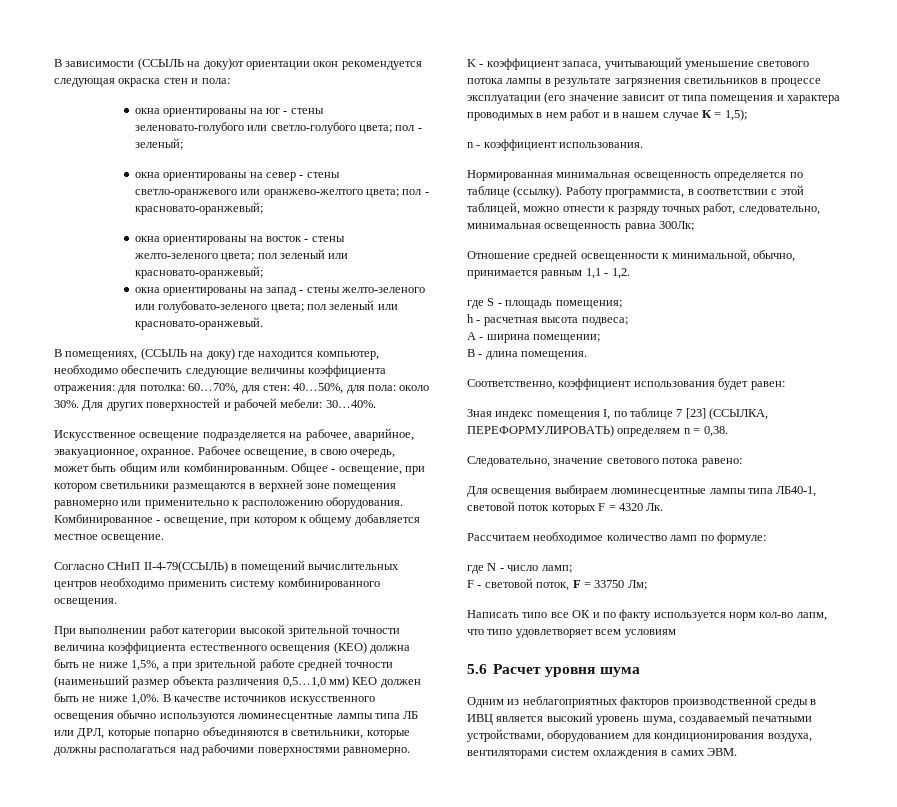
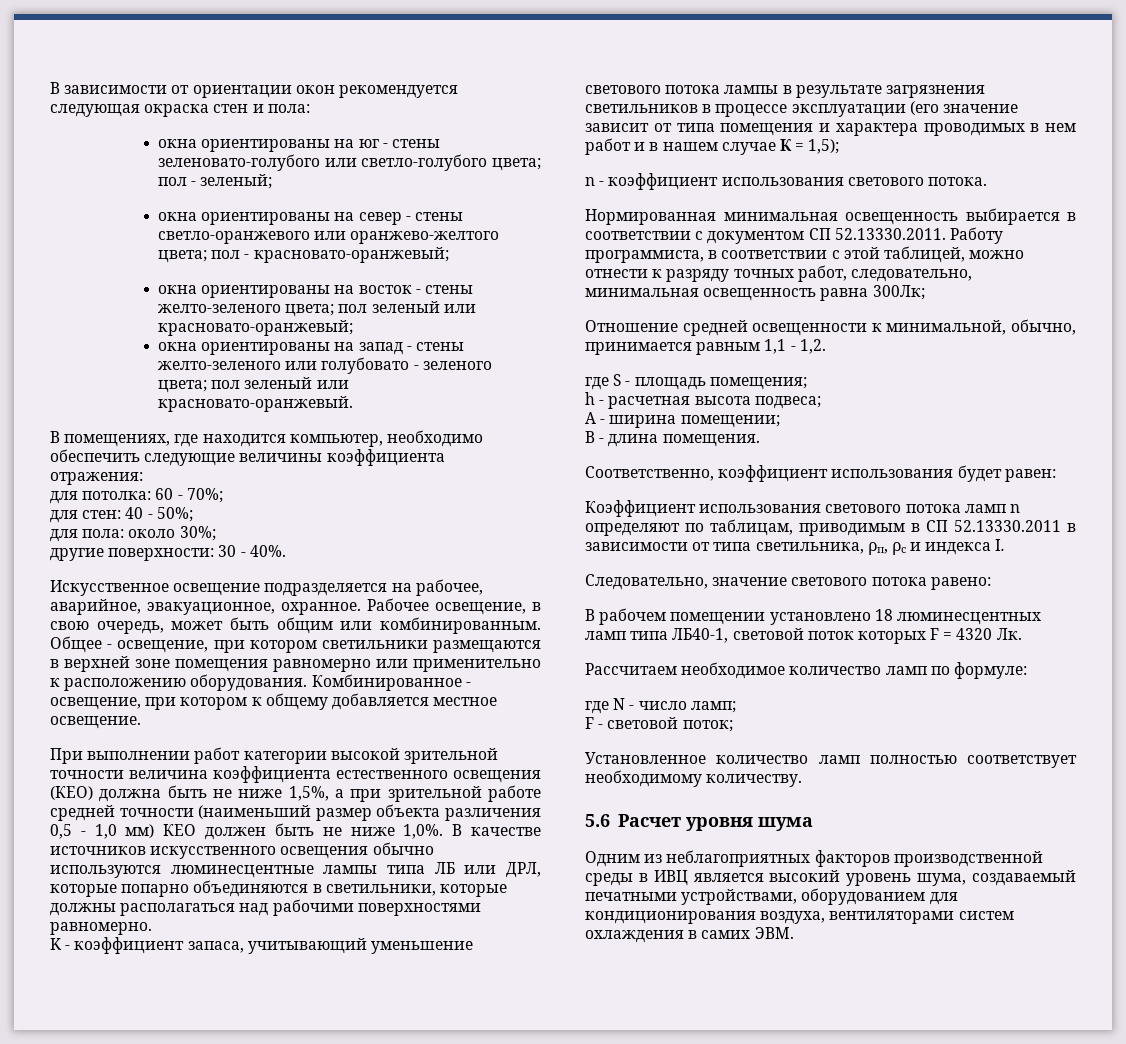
- В зависимости (ССЫЛЬ на доку)от ориентации окон рекомендуется следующая окраска стен и пола:
+ В зависимости от ориентации окон рекомендуется следующая окраска стен и пола:
- окна ориентированы на запад - стены желто-зеленого или голубовато-зеленого цвета; пол зеленый или красновато-оранжевый.
+ окна ориентированы на запад - стены желто-зеленого или голубовато - зеленого цвета; пол зеленый или красновато-оранжевый.
- В помещениях, (ССЫЛЬ на доку) где находится компьютер, необходимо обеспечить следующие величины коэффициента отражения: для потолка: 60…70%, для стен: 40…50%, для пола: около 30%. Для других поверхностей и рабочей мебели: 30…40%.
+ В помещениях, где находится компьютер, необходимо обеспечить следующие величины коэффициента отражения:
+ для потолка: 60 - 70%;
+ для стен: 40 - 50%;
+ для пола: около 30%;
+ другие поверхности: 30 - 40%.
- Согласно СНиП II-4-79(ССЫЛЬ) в помещений вычислительных центров необходимо применить систему комбинированного освещения.
- При выполнении работ категории высокой зрительной точности величина коэффициента естественного освещения (КЕО) должна быть не ниже 1,5%, а при зрительной работе средней точности (наименьший размер объекта различения 0,5…1,0 мм) КЕО должен быть не ниже 1,0%.
+ При выполнении работ категории высокой зрительной точности величина коэффициента естественного освещения (КЕО) должна быть не ниже 1,5%, а при зрительной работе средней точности (наименьший размер объекта различения 0,5 - 1,0 мм) КЕО должен быть не ниже 1,0%.
- n - коэффициент использования.
+ n - коэффициент использования светового потока.
- Нормированная минимальная освещенность определяется по таблице (ссылку). Работу программиста, в соответствии с этой таблицей, можно отнести к разряду точных работ, следовательно, минимальная освещенность равна 300Лк;
+ Нормированная минимальная освещенность выбирается в соответствии с документом СП 52.13330.2011. Работу программиста, в соответствии с этой таблицей, можно отнести к разряду точных работ, следовательно, минимальная освещенность равна 300Лк;
- Зная индекс помещения I, по таблице 7 [23] (ССЫЛКА, ПЕРЕФОРМУЛИРОВАТЬ) определяем n = 0,38.
+ Коэффициент использования светового потока ламп n определяют по таблицам, приводимым в СП 52.13330.2011 в зависимости от типа светильника, ρп, ρс и индекса I.
- Для освещения выбираем люминесцентные лампы типа ЛБ40-1, световой поток которых F = 4320 Лк.
+ В рабочем помещении установлено 18 люминесцентных ламп типа ЛБ40-1, световой поток которых F = 4320 Лк.
- F - световой поток, F = 33750 Лм;
- Написать типо все ОК и по факту используется норм кол-во лапм, что типо удовлетворяет всем условиям
+ F - световой поток;
+ Установленное количество ламп полностью соответствует необходимому количеству.

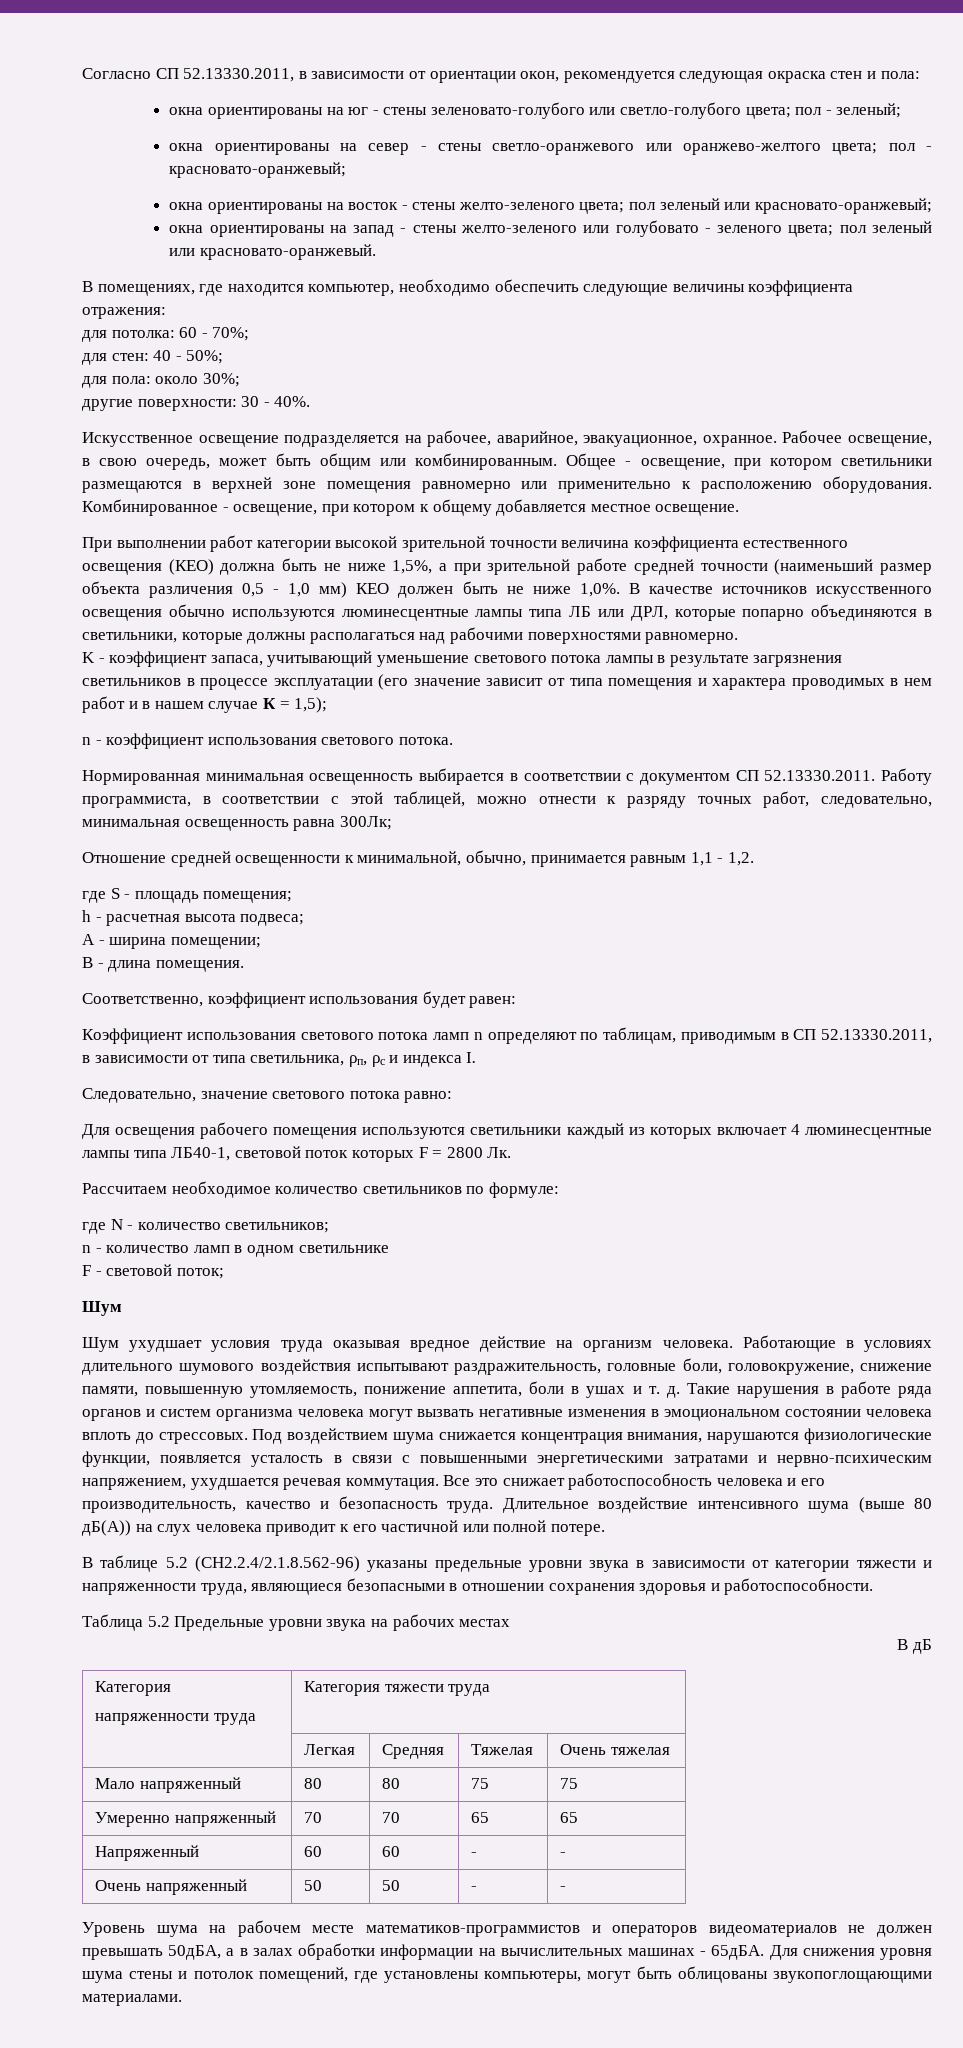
- В зависимости от ориентации окон рекомендуется следующая окраска стен и пола:
+ Согласно СП 52.13330.2011, в зависимости от ориентации окон, рекомендуется следующая окраска стен и пола:
- Коэффициент использования светового потока ламп n определяют по таблицам, приводимым в СП 52.13330.2011 в зависимости от типа светильника, ρп, ρс и индекса I.
+ Коэффициент использования светового потока ламп n определяют по таблицам, приводимым в СП 52.13330.2011, в зависимости от типа светильника, ρп, ρс и индекса I.
- Следовательно, значение светового потока равено:
- В рабочем помещении установлено 18 люминесцентных ламп типа ЛБ40-1, световой поток которых F = 4320 Лк.
+ Следовательно, значение светового потока равно:
+ Для освещения рабочего помещения используются светильники каждый из которых включает 4 люминесцентные лампы типа ЛБ40-1, световой поток которых F = 2800 Лк.
- Рассчитаем необходимое количество ламп по формуле:
+ Рассчитаем необходимое количество светильников по формуле:
- где N - число ламп;
+ где N - количество светильников;
+ n - количество ламп в одном светильнике
  F - световой поток;
- Установленное количество ламп полностью соответствует необходимому количеству.
- 5.6 Расчет уровня шума
- Одним из неблагоприятных факторов производственной среды в ИВЦ является высокий уровень шума, создаваемый печатными устройствами, оборудованием для кондиционирования воздуха, вентиляторами систем охлаждения в самих ЭВМ.
+ Шум
+ Шум ухудшает условия труда оказывая вредное действие на организм человека. Работающие в условиях длительного шумового воздействия испытывают раздражительность, головные боли, головокружение, снижение памяти, повышенную утомляемость, понижение аппетита, боли в ушах и т. д. Такие нарушения в работе ряда органов и систем организма человека могут вызвать негативные изменения в эмоциональном состоянии человека вплоть до стрессовых. Под воздействием шума снижается концентрация внимания, нарушаются физиологические функции, появляется усталость в связи с повышенными энергетическими затратами и нервно-психическим напряжением, ухудшается речевая коммутация. Все это снижает работоспособность человека и его производительность, качество и безопасность труда. Длительное воздействие интенсивного шума (выше 80 дБ(А)) на слух человека приводит к его частичной или полной потере.
+ В таблице 5.2 (СН2.2.4/2.1.8.562-96) указаны предельные уровни звука в зависимости от категории тяжести и напряженности труда, являющиеся безопасными в отношении сохранения здоровья и работоспособности.
+ Таблица 5.2 Предельные уровни звука на рабочих местах
+ В дБ
+ Категория
+ напряженности труда | Категория тяжести труда
+ | Легкая | Средняя | Тяжелая | Очень тяжелая
+ Мало напряженный | 80 | 80 | 75 | 75
+ Умеренно напряженный | 70 | 70 | 65 | 65
+ Напряженный | 60 | 60 | - | -
+ Очень напряженный | 50 | 50 | - | -
+ Уровень шума на рабочем месте математиков-программистов и операторов видеоматериалов не должен превышать 50дБА, а в залах обработки информации на вычислительных машинах - 65дБА. Для снижения уровня шума стены и потолок помещений, где установлены компьютеры, могут быть облицованы звукопоглощающими материалами.

